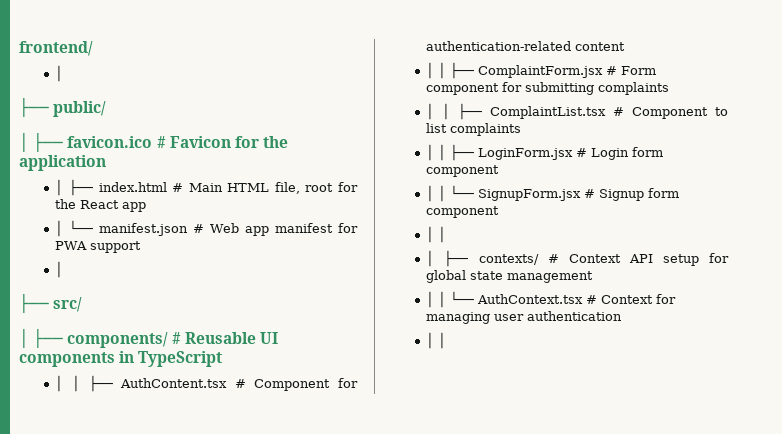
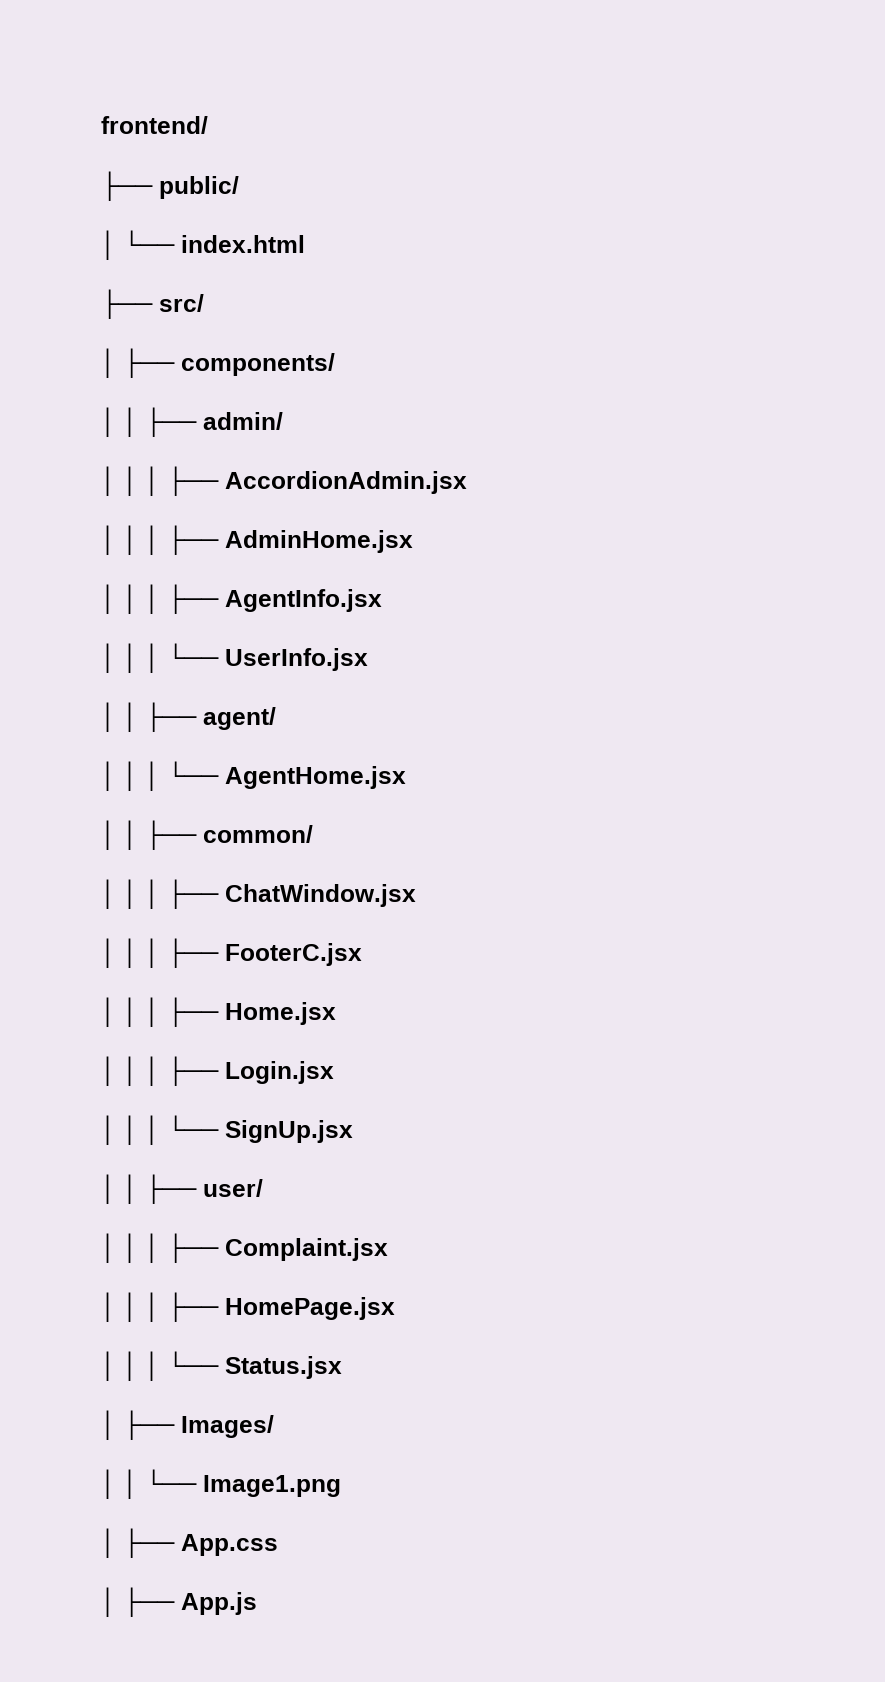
  frontend/
- │
- │ ├── favicon.ico # Favicon for the application
- │ ├── index.html # Main HTML file, root for the React app
- │ └── manifest.json # Web app manifest for PWA support
- │
+ │ └── index.html
- │ ├── components/ # Reusable UI components in TypeScript
- │ │ ├── AuthContent.tsx # Component for authentication-related content
- │ │ ├── ComplaintForm.jsx # Form component for submitting complaints
- │ │ ├── ComplaintList.tsx # Component to list complaints
- │ │ ├── LoginForm.jsx # Login form component
- │ │ └── SignupForm.jsx # Signup form component
- │ │
- │ ├── contexts/ # Context API setup for global state management
- │ │ └── AuthContext.tsx # Context for managing user authentication
- │ │
+ │ ├── components/
+ │ │ ├── admin/
+ │ │ │ ├── AccordionAdmin.jsx
+ │ │ │ ├── AdminHome.jsx
+ │ │ │ ├── AgentInfo.jsx
+ │ │ │ └── UserInfo.jsx
+ │ │ ├── agent/
+ │ │ │ └── AgentHome.jsx
+ │ │ ├── common/
+ │ │ │ ├── ChatWindow.jsx
+ │ │ │ ├── FooterC.jsx
+ │ │ │ ├── Home.jsx
+ │ │ │ ├── Login.jsx
+ │ │ │ └── SignUp.jsx
+ │ │ ├── user/
+ │ │ │ ├── Complaint.jsx
+ │ │ │ ├── HomePage.jsx
+ │ │ │ └── Status.jsx
+ │ ├── Images/
+ │ │ └── Image1.png
+ │ ├── App.css
+ │ ├── App.js

